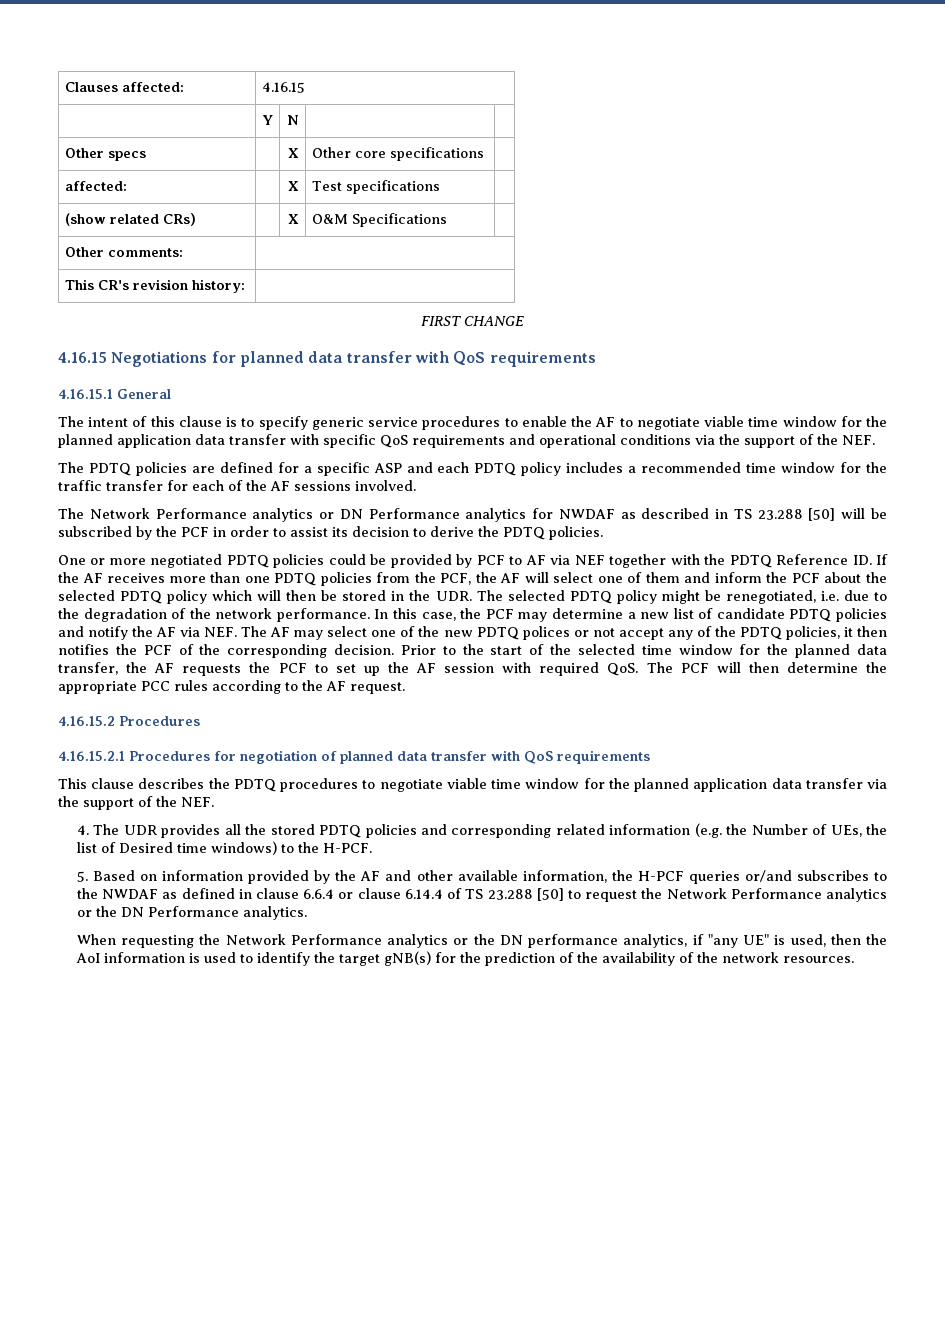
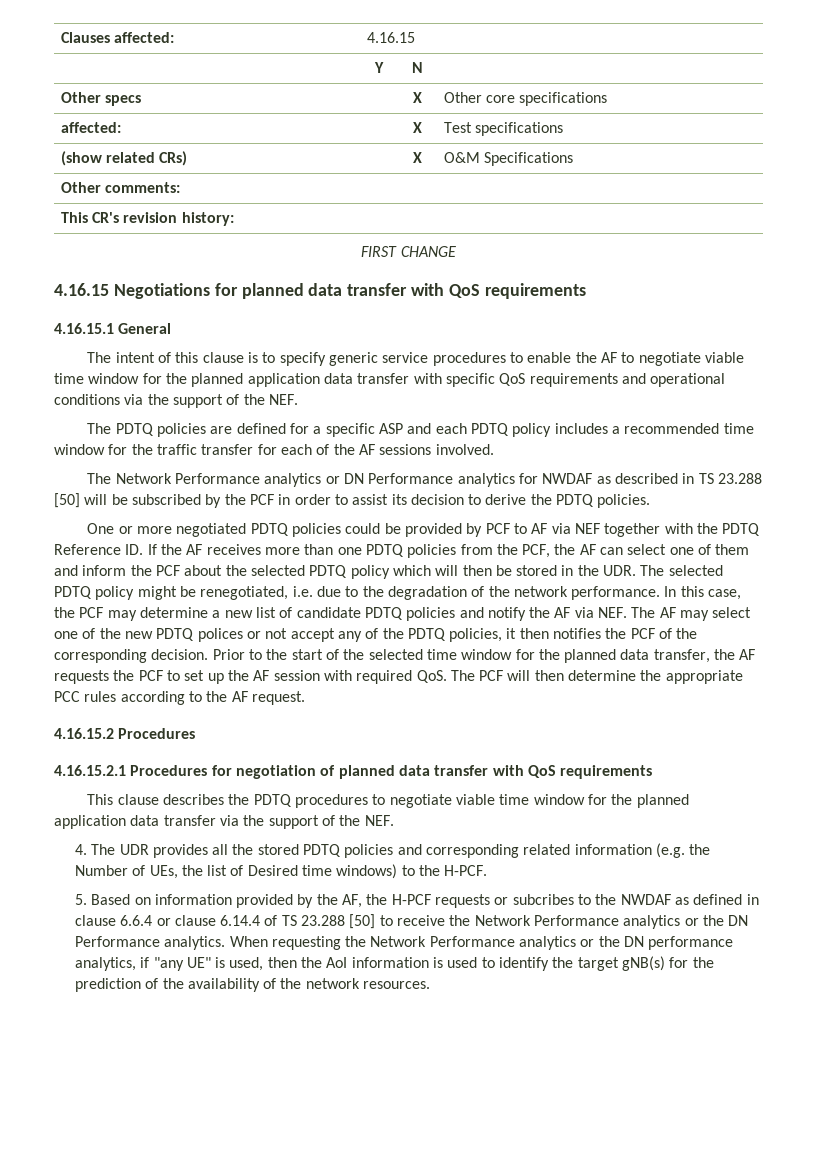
- One or more negotiated PDTQ policies could be provided by PCF to AF via NEF together with the PDTQ Reference ID. If the AF receives more than one PDTQ policies from the PCF, the AF will select one of them and inform the PCF about the selected PDTQ policy which will then be stored in the UDR. The selected PDTQ policy might be renegotiated, i.e. due to the degradation of the network performance.
+ One or more negotiated PDTQ policies could be provided by PCF to AF via NEF together with the PDTQ Reference ID. If the AF receives more than one PDTQ policies from the PCF, the AF can select one of them and inform the PCF about the selected PDTQ policy which will then be stored in the UDR. The selected PDTQ policy might be renegotiated, i.e. due to the degradation of the network performance.
- 5. Based on information provided by the AF and other available information, the H-PCF queries or/and subscribes to the NWDAF as defined in clause 6.6.4 or clause 6.14.4 of TS 23.288 [50] to request the Network Performance analytics or the DN Performance analytics.
- When requesting the Network Performance analytics or the DN performance analytics, if "any UE" is used, then the AoI information is used to identify the target gNB(s) for the prediction of the availability of the network resources.
+ 5. Based on information provided by the AF, the H-PCF requests or subcribes to the NWDAF as defined in clause 6.6.4 or clause 6.14.4 of TS 23.288 [50] to receive the Network Performance analytics or the DN Performance analytics. When requesting the Network Performance analytics or the DN performance analytics, if "any UE" is used, then the AoI information is used to identify the target gNB(s) for the prediction of the availability of the network resources.

